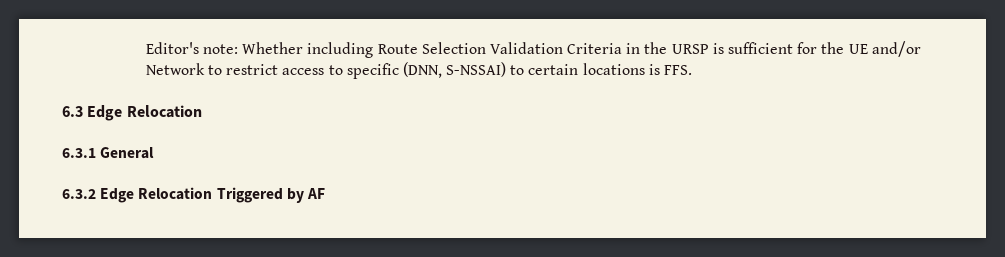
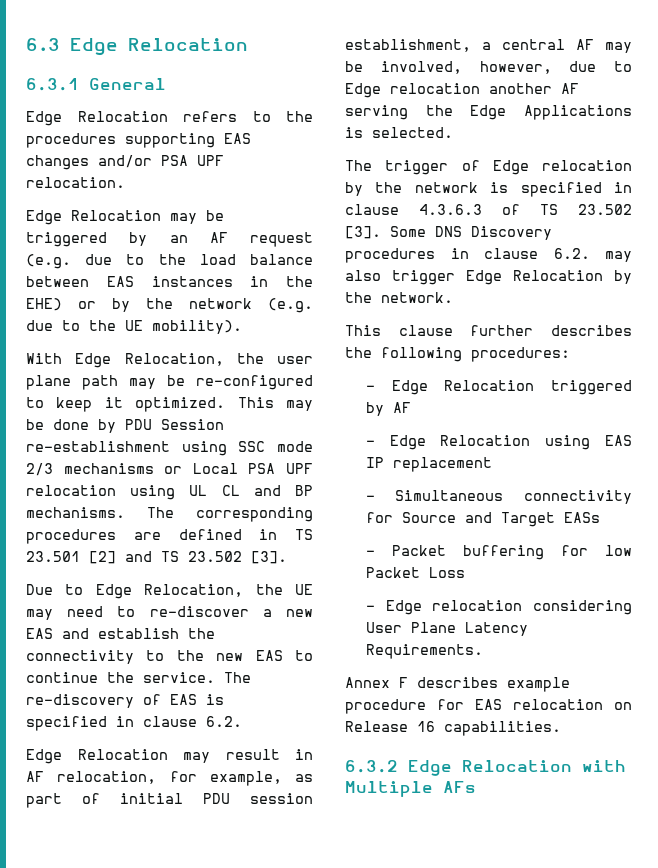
- Editor's note: Whether including Route Selection Validation Criteria in the URSP is sufficient for the UE and/or Network to restrict access to specific (DNN, S-NSSAI) to certain locations is FFS.
+ Edge Relocation refers to the procedures supporting EAS changes and/or PSA UPF relocation.
+ Edge Relocation may be triggered by an AF request (e.g. due to the load balance between EAS instances in the EHE) or by the network (e.g. due to the UE mobility).
+ With Edge Relocation, the user plane path may be re-configured to keep it optimized. This may be done by PDU Session re-establishment using SSC mode 2/3 mechanisms or Local PSA UPF relocation using UL CL and BP mechanisms. The corresponding procedures are defined in TS 23.501 [2] and TS 23.502 [3].
+ Due to Edge Relocation, the UE may need to re-discover a new EAS and establish the connectivity to the new EAS to continue the service. The re-discovery of EAS is specified in clause 6.2.
+ Edge Relocation may result in AF relocation, for example, as part of initial PDU session establishment, a central AF may be involved, however, due to Edge relocation another AF serving the Edge Applications is selected.
+ The trigger of Edge relocation by the network is specified in clause 4.3.6.3 of TS 23.502 [3]. Some DNS Discovery procedures in clause 6.2. may also trigger Edge Relocation by the network.
+ This clause further describes the following procedures:
+ - Edge Relocation triggered by AF
+ - Edge Relocation using EAS IP replacement
+ - Simultaneous connectivity for Source and Target EASs
+ - Packet buffering for low Packet Loss
+ - Edge relocation considering User Plane Latency Requirements.
+ Annex F describes example procedure for EAS relocation on Release 16 capabilities.
- 6.3.2 Edge Relocation Triggered by AF
+ 6.3.2 Edge Relocation with Multiple AFs

